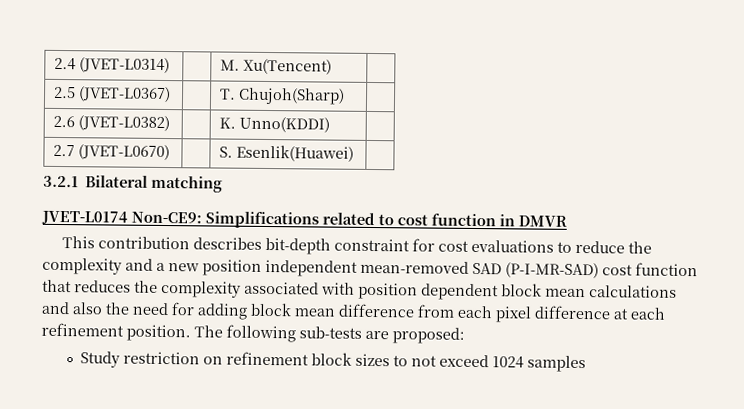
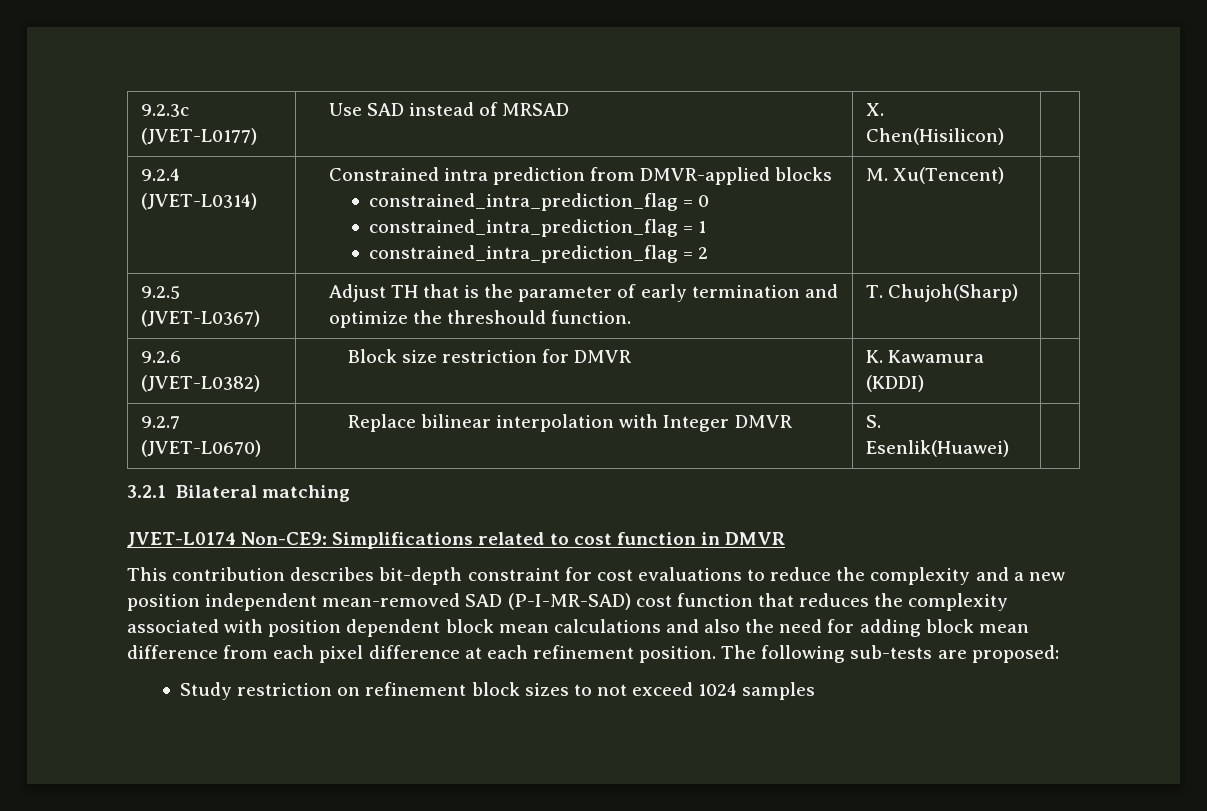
- 2.4 (JVET-L0314) | | M. Xu(Tencent) |
+ 9.2.3c (JVET-L0177) | Use SAD instead of MRSAD | X. Chen(Hisilicon) |
+ 9.2.4 (JVET-L0314) | Constrained intra prediction from DMVR-applied blocks
+ constrained_intra_prediction_flag = 0
+ constrained_intra_prediction_flag = 1
+ constrained_intra_prediction_flag = 2 | M. Xu(Tencent) |
- 2.5 (JVET-L0367) | | T. Chujoh(Sharp) |
+ 9.2.5 (JVET-L0367) | Adjust TH that is the parameter of early termination and optimize the threshould function. | T. Chujoh(Sharp) |
- 2.6 (JVET-L0382) | | K. Unno(KDDI) |
- 2.7 (JVET-L0670) | | S. Esenlik(Huawei) |
+ 9.2.6 (JVET-L0382) | Block size restriction for DMVR | K. Kawamura (KDDI) |
+ 9.2.7 (JVET-L0670) | Replace bilinear interpolation with Integer DMVR | S. Esenlik(Huawei) |

